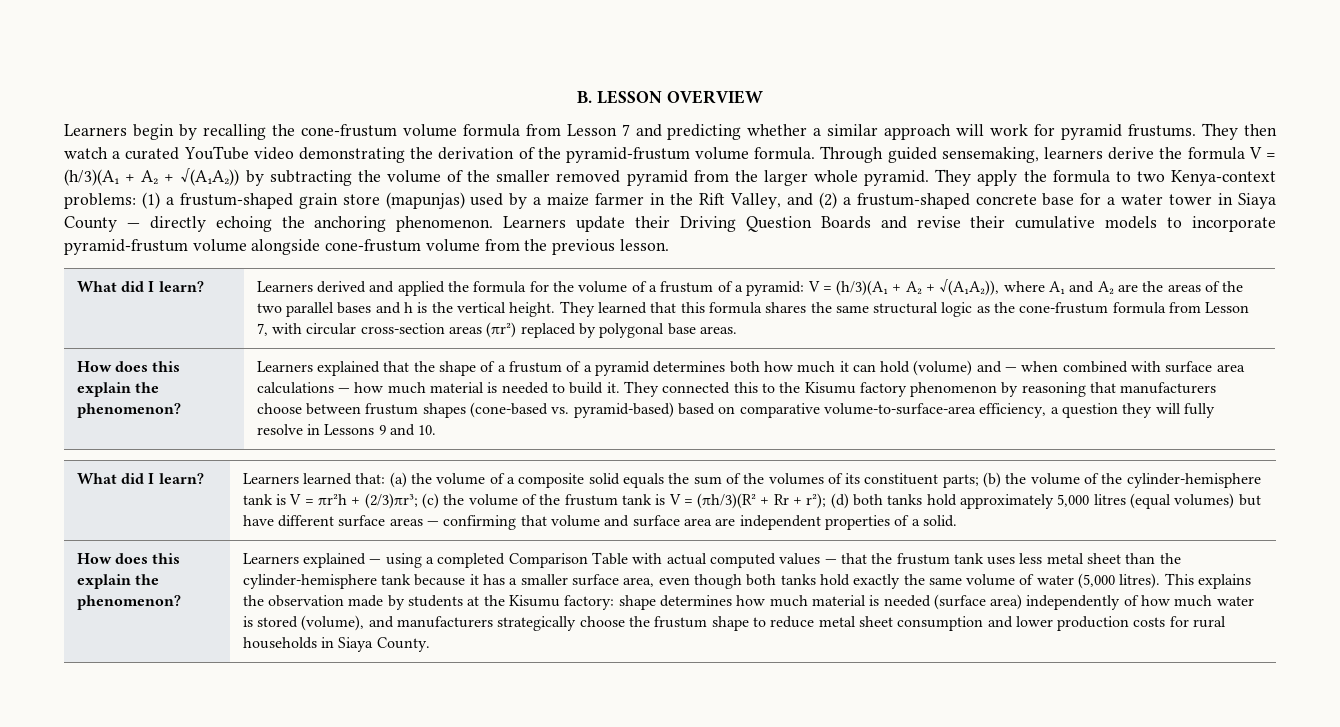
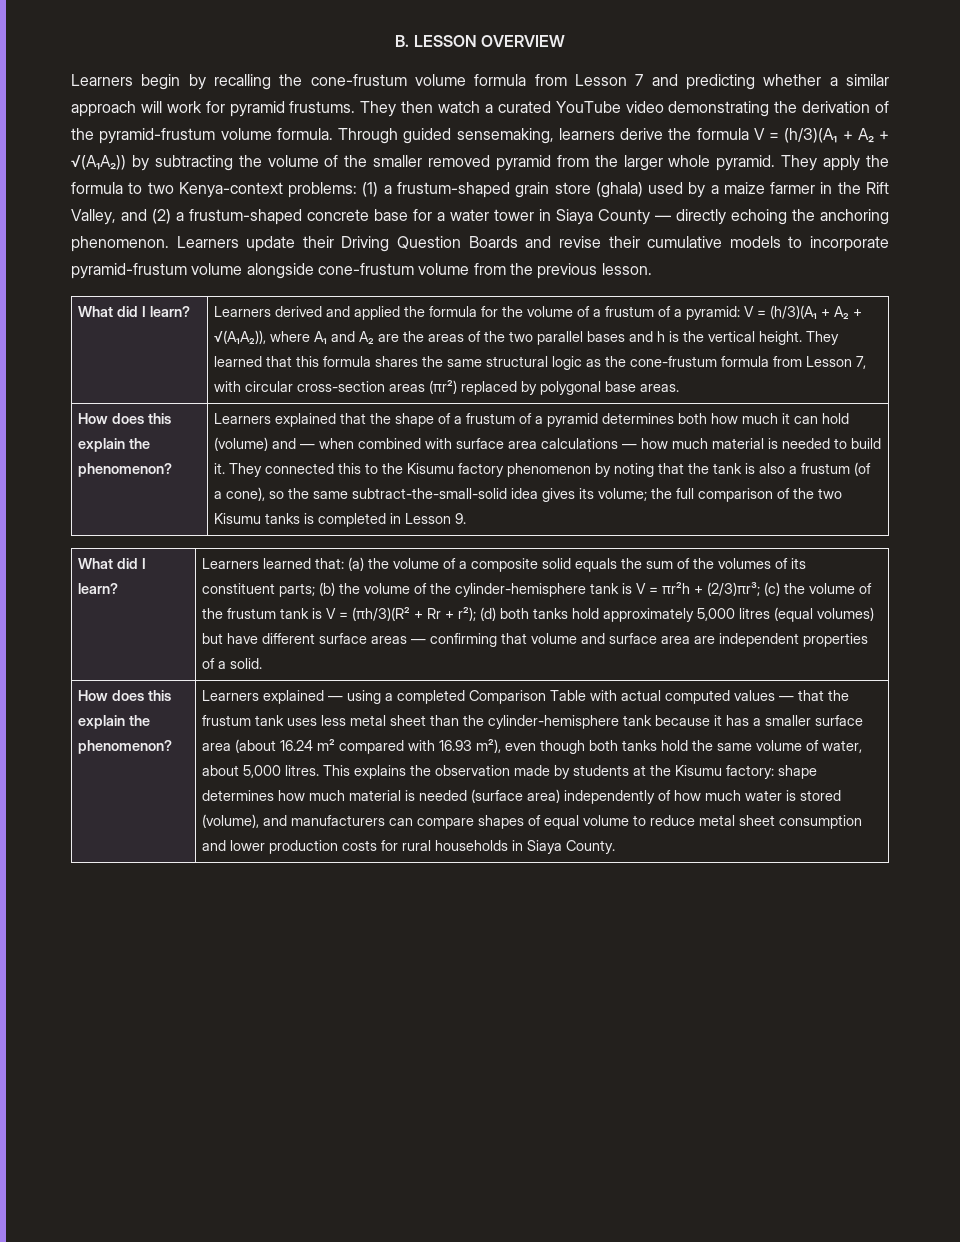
- They apply the formula to two Kenya-context problems: (1) a frustum-shaped grain store (mapunjas) used by a maize farmer in the Rift Valley, and (2) a frustum-shaped concrete base for a water tower in Siaya County — directly echoing the anchoring phenomenon.
+ They apply the formula to two Kenya-context problems: (1) a frustum-shaped grain store (ghala) used by a maize farmer in the Rift Valley, and (2) a frustum-shaped concrete base for a water tower in Siaya County — directly echoing the anchoring phenomenon.
- They connected this to the Kisumu factory phenomenon by reasoning that manufacturers choose between frustum shapes (cone-based vs. pyramid-based) based on comparative volume-to-surface-area efficiency, a question they will fully resolve in Lessons 9 and 10.
+ They connected this to the Kisumu factory phenomenon by noting that the tank is also a frustum (of a cone), so the same subtract-the-small-solid idea gives its volume; the full comparison of the two Kisumu tanks is completed in Lesson 9.
- Learners explained — using a completed Comparison Table with actual computed values — that the frustum tank uses less metal sheet than the cylinder-hemisphere tank because it has a smaller surface area, even though both tanks hold exactly the same volume of water (5,000 litres).
+ Learners explained — using a completed Comparison Table with actual computed values — that the frustum tank uses less metal sheet than the cylinder-hemisphere tank because it has a smaller surface area (about 16.24 m² compared with 16.93 m²), even though both tanks hold the same volume of water, about 5,000 litres.
- This explains the observation made by students at the Kisumu factory: shape determines how much material is needed (surface area) independently of how much water is stored (volume), and manufacturers strategically choose the frustum shape to reduce metal sheet consumption and lower production costs for rural households in Siaya County.
+ This explains the observation made by students at the Kisumu factory: shape determines how much material is needed (surface area) independently of how much water is stored (volume), and manufacturers can compare shapes of equal volume to reduce metal sheet consumption and lower production costs for rural households in Siaya County.

